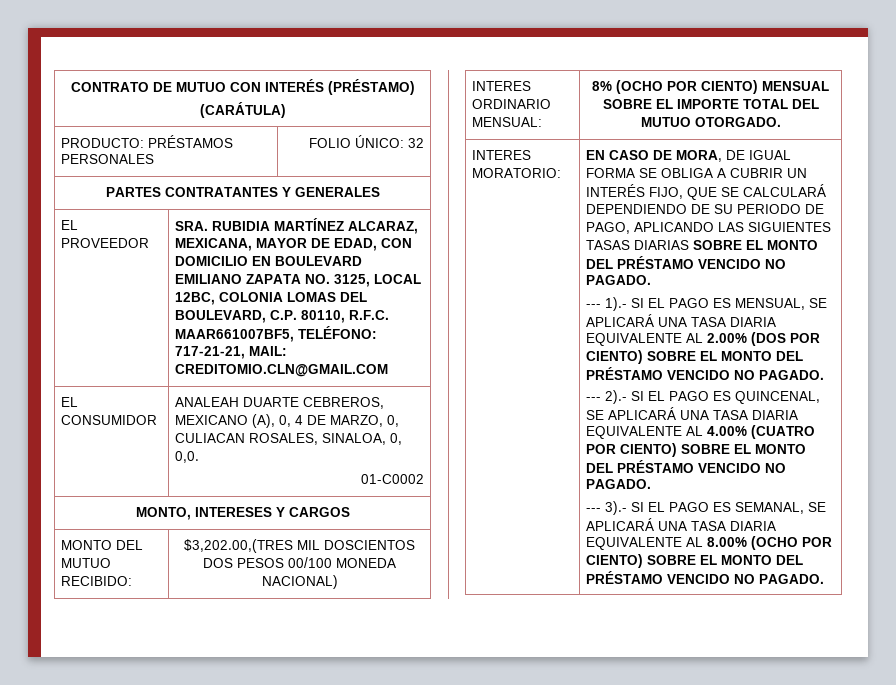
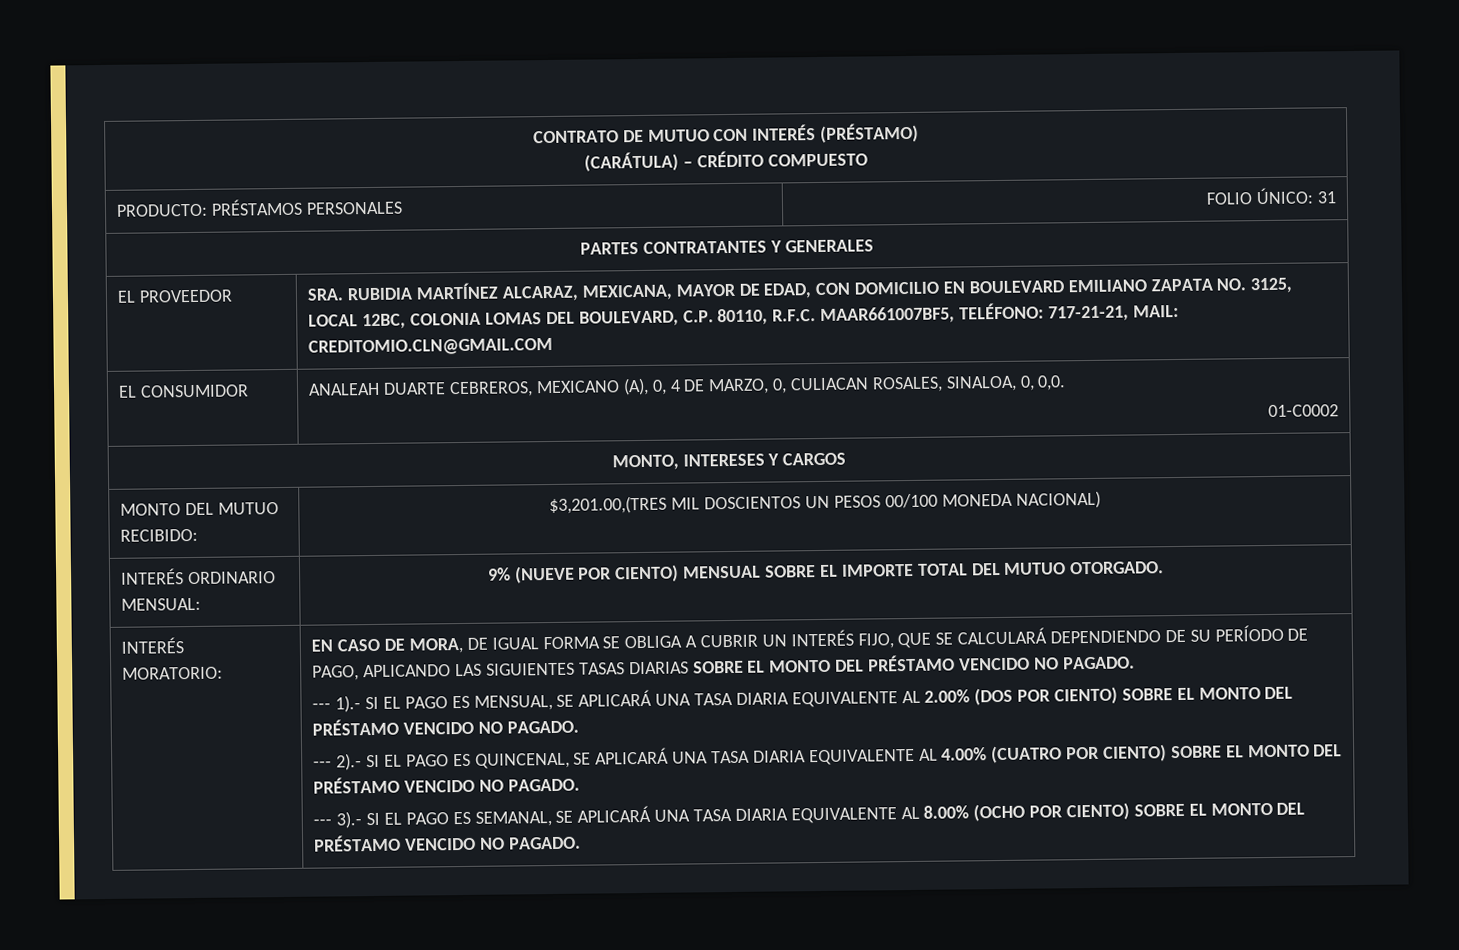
  CONTRATO DE MUTUO CON INTERÉS (PRÉSTAMO)
- (CARÁTULA)
+ (CARÁTULA) – CRÉDITO COMPUESTO
- PRODUCTO: PRÉSTAMOS PERSONALES | FOLIO ÚNICO: 32
+ PRODUCTO: PRÉSTAMOS PERSONALES | FOLIO ÚNICO: 31
- MONTO DEL MUTUO RECIBIDO: | $3,202.00,(TRES MIL DOSCIENTOS DOS PESOS 00/100 MONEDA NACIONAL)
+ MONTO DEL MUTUO RECIBIDO: | $3,201.00,(TRES MIL DOSCIENTOS UN PESOS 00/100 MONEDA NACIONAL)
- INTERES ORDINARIO MENSUAL: | 8% (OCHO POR CIENTO) MENSUAL SOBRE EL IMPORTE TOTAL DEL MUTUO OTORGADO.
+ INTERÉS ORDINARIO MENSUAL: | 9% (NUEVE POR CIENTO) MENSUAL SOBRE EL IMPORTE TOTAL DEL MUTUO OTORGADO.
- INTERES MORATORIO:
+ INTERÉS MORATORIO:
- EN CASO DE MORA, DE IGUAL FORMA SE OBLIGA A CUBRIR UN INTERÉS FIJO, QUE SE CALCULARÁ DEPENDIENDO DE SU PERIODO DE PAGO, APLICANDO LAS SIGUIENTES TASAS DIARIAS SOBRE EL MONTO DEL PRÉSTAMO VENCIDO NO PAGADO.
+ EN CASO DE MORA, DE IGUAL FORMA SE OBLIGA A CUBRIR UN INTERÉS FIJO, QUE SE CALCULARÁ DEPENDIENDO DE SU PERÍODO DE PAGO, APLICANDO LAS SIGUIENTES TASAS DIARIAS SOBRE EL MONTO DEL PRÉSTAMO VENCIDO NO PAGADO.

